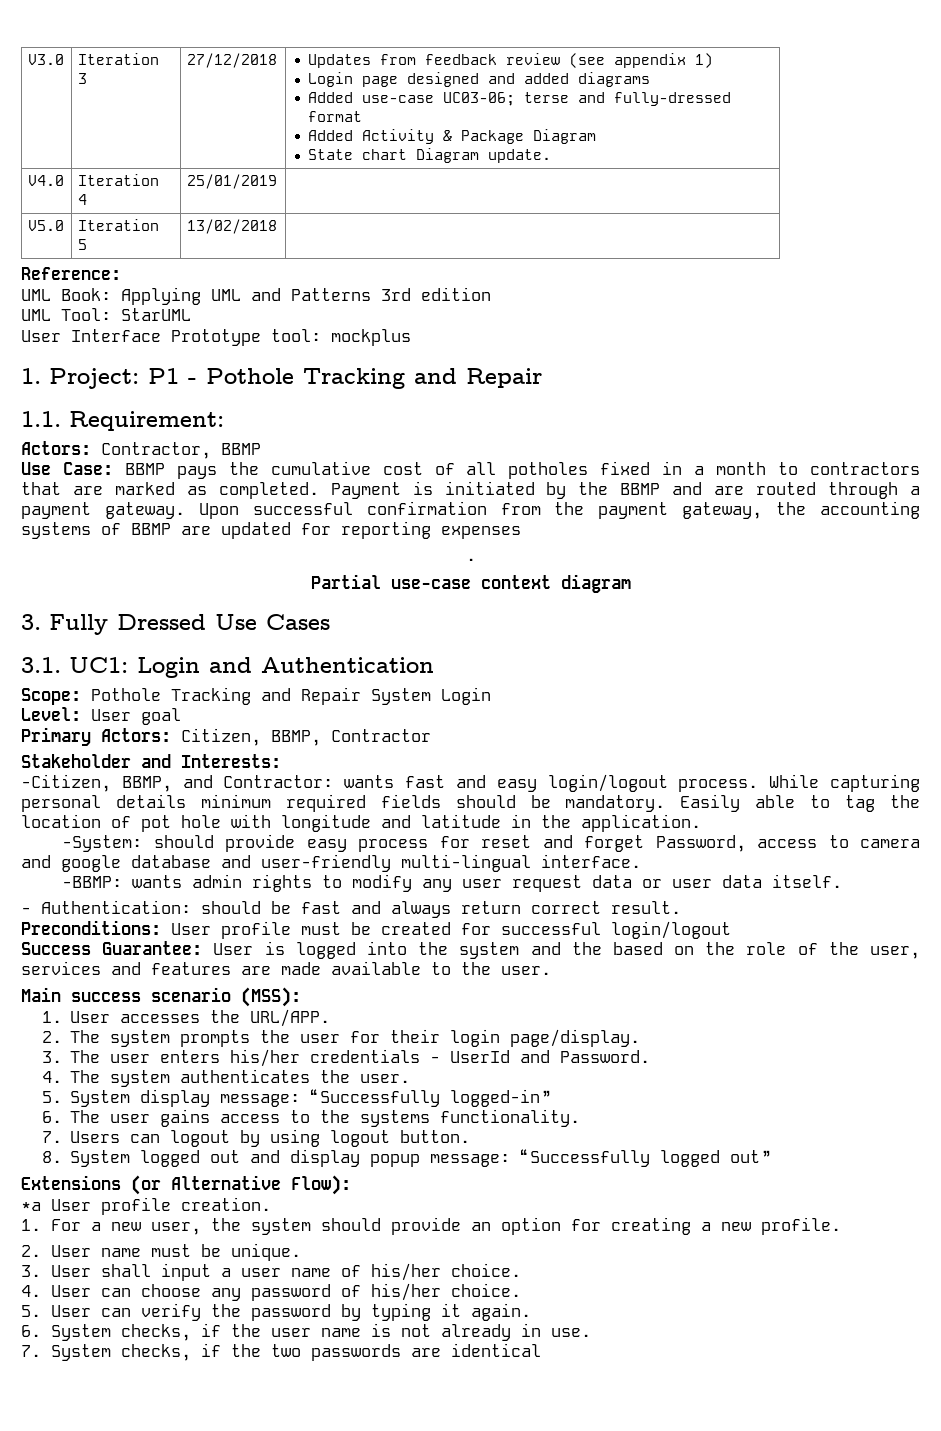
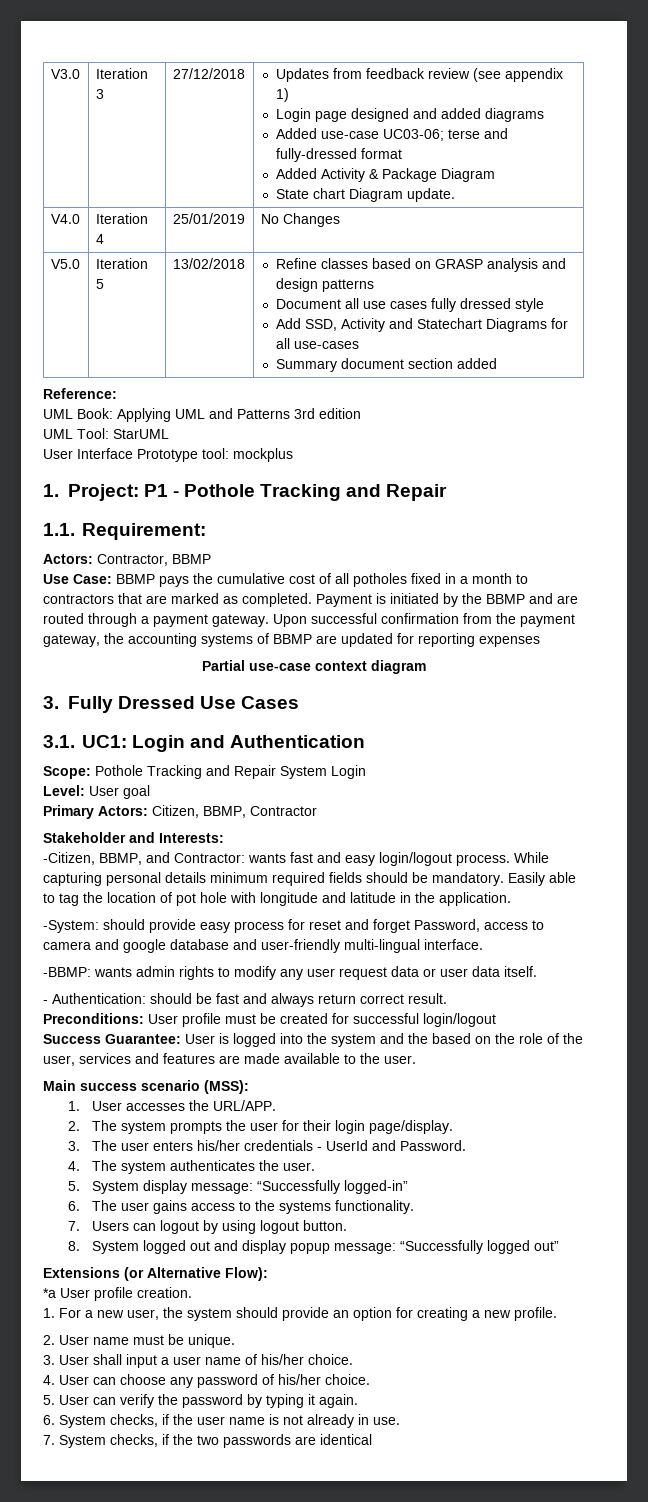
- V4.0 | Iteration 4 | 25/01/2019 |
+ V4.0 | Iteration 4 | 25/01/2019 | No Changes
- V5.0 | Iteration 5 | 13/02/2018 |
+ V5.0 | Iteration 5 | 13/02/2018 | Refine classes based on GRASP analysis and design patterns
+ Document all use cases fully dressed style
+ Add SSD, Activity and Statechart Diagrams for all use-cases
+ Summary document section added
- .

